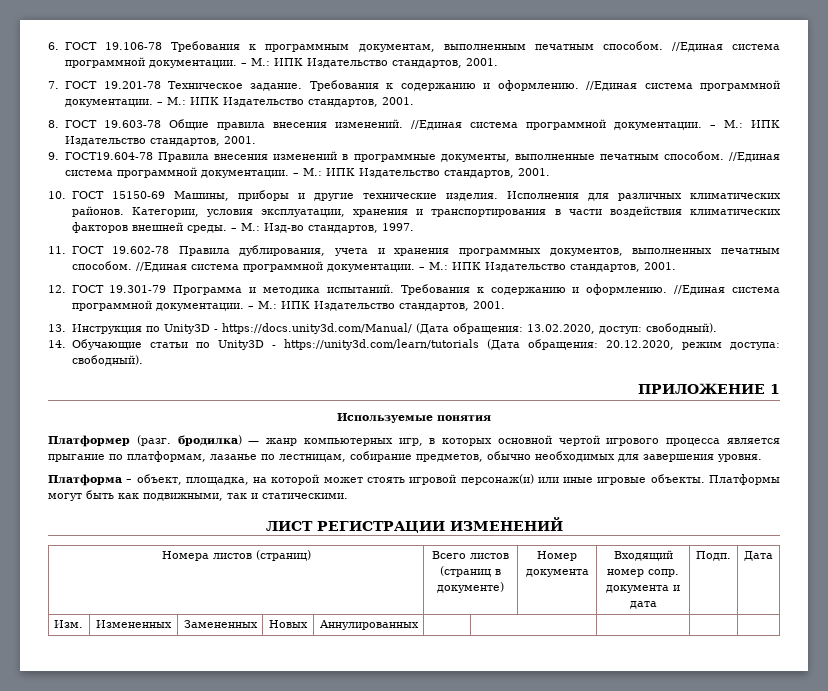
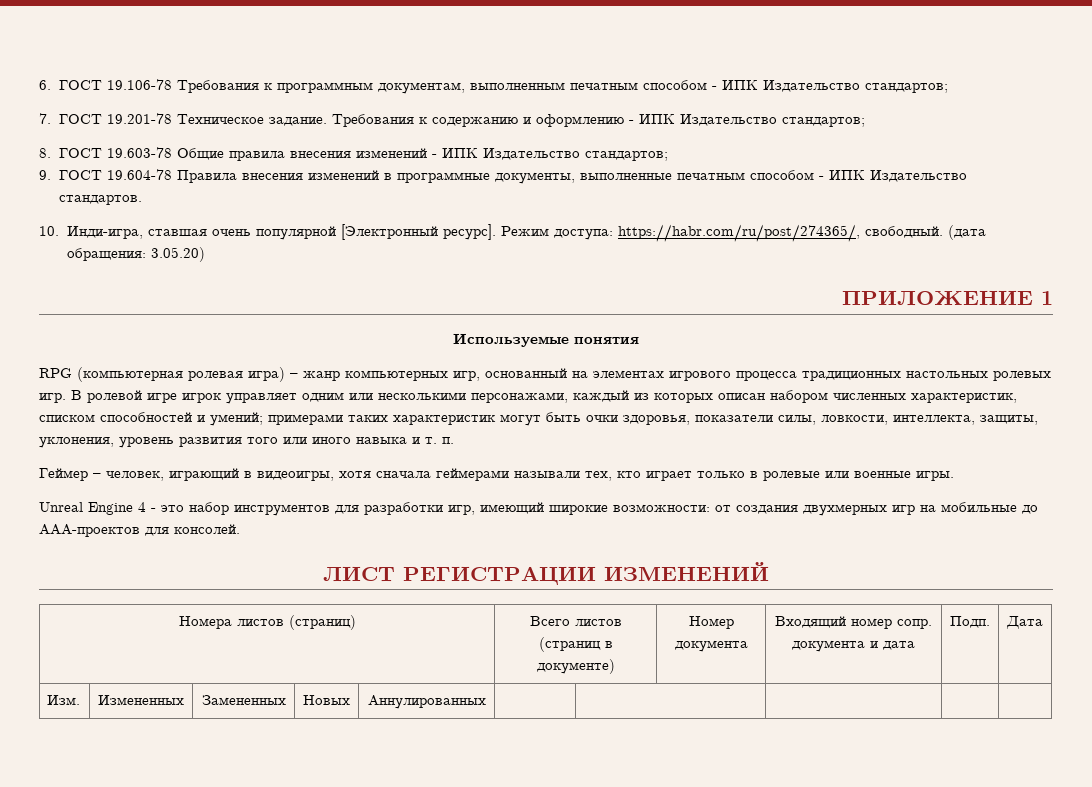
- 6. ГОСТ 19.106-78 Требования к программным документам, выполненным печатным способом. //Единая система программной документации. – М.: ИПК Издательство стандартов, 2001.
+ 6. ГОСТ 19.106-78 Требования к программным документам, выполненным печатным способом - ИПК Издательство стандартов;
- 7. ГОСТ 19.201-78 Техническое задание. Требования к содержанию и оформлению. //Единая система программной документации. – М.: ИПК Издательство стандартов, 2001.
+ 7. ГОСТ 19.201-78 Техническое задание. Требования к содержанию и оформлению - ИПК Издательство стандартов;
- 8. ГОСТ 19.603-78 Общие правила внесения изменений. //Единая система программной документации. – М.: ИПК Издательство стандартов, 2001.
+ 8. ГОСТ 19.603-78 Общие правила внесения изменений - ИПК Издательство стандартов;
- 9. ГОСТ19.604-78 Правила внесения изменений в программные документы, выполненные печатным способом. //Единая система программной документации. – М.: ИПК Издательство стандартов, 2001.
- 10. ГОСТ 15150-69 Машины, приборы и другие технические изделия. Исполнения для различных климатических районов. Категории, условия эксплуатации, хранения и транспортирования в части воздействия климатических факторов внешней среды. – М.: Изд-во стандартов, 1997.
- 11. ГОСТ 19.602-78 Правила дублирования, учета и хранения программных документов, выполненных печатным способом. //Единая система программной документации. – М.: ИПК Издательство стандартов, 2001.
- 12. ГОСТ 19.301-79 Программа и методика испытаний. Требования к содержанию и оформлению. //Единая система программной документации. – М.: ИПК Издательство стандартов, 2001.
- 13. Инструкция по Unity3D - https://docs.unity3d.com/Manual/ (Дата обращения: 13.02.2020, доступ: свободный).
- 14. Обучающие статьи по Unity3D - https://unity3d.com/learn/tutorials (Дата обращения: 20.12.2020, режим доступа: свободный).
+ 9. ГОСТ 19.604-78 Правила внесения изменений в программные документы, выполненные печатным способом - ИПК Издательство стандартов.
+ 10. Инди-игра, ставшая очень популярной [Электронный ресурс]. Режим доступа: https://habr.com/ru/post/274365/, свободный. (дата обращения: 3.05.20)
  ПРИЛОЖЕНИЕ 1
  Используемые понятия
- Платформер (разг. бродилка) — жанр компьютерных игр, в которых основной чертой игрового процесса является прыгание по платформам, лазанье по лестницам, собирание предметов, обычно необходимых для завершения уровня.
- Платформа – объект, площадка, на которой может стоять игровой персонаж(и) или иные игровые объекты. Платформы могут быть как подвижными, так и статическими.
+ RPG (компьютерная ролевая игра) – жанр компьютерных игр, основанный на элементах игрового процесса традиционных настольных ролевых игр. В ролевой игре игрок управляет одним или несколькими персонажами, каждый из которых описан набором численных характеристик, списком способностей и умений; примерами таких характеристик могут быть очки здоровья, показатели силы, ловкости, интеллекта, защиты, уклонения, уровень развития того или иного навыка и т. п.
+ Геймер – человек, играющий в видеоигры, хотя сначала геймерами называли тех, кто играет только в ролевые или военные игры.
+ Unreal Engine 4 - это набор инструментов для разработки игр, имеющий широкие возможности: от создания двухмерных игр на мобильные до AAA-проектов для консолей.

